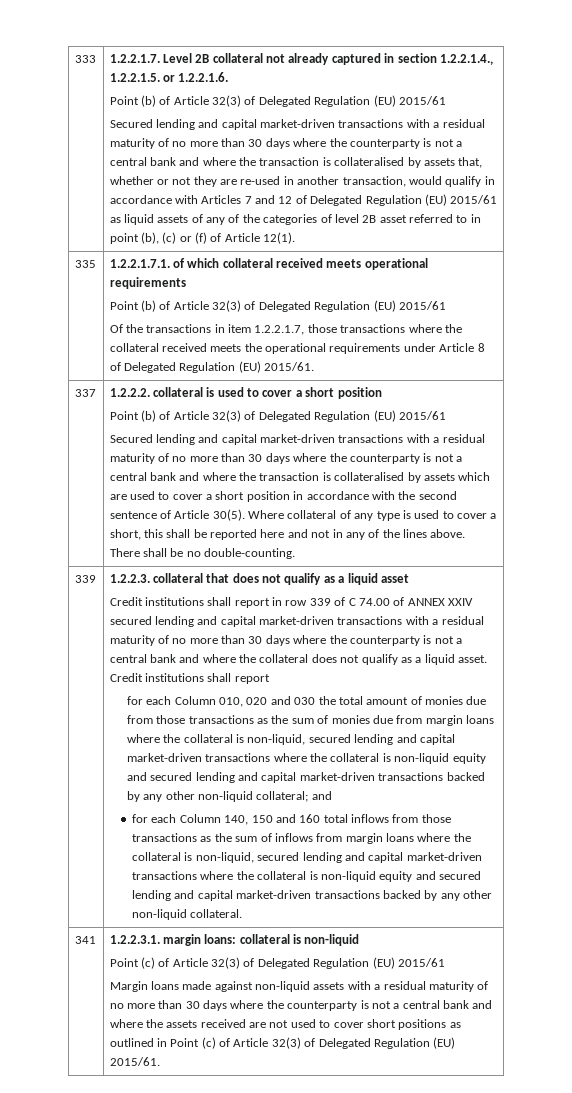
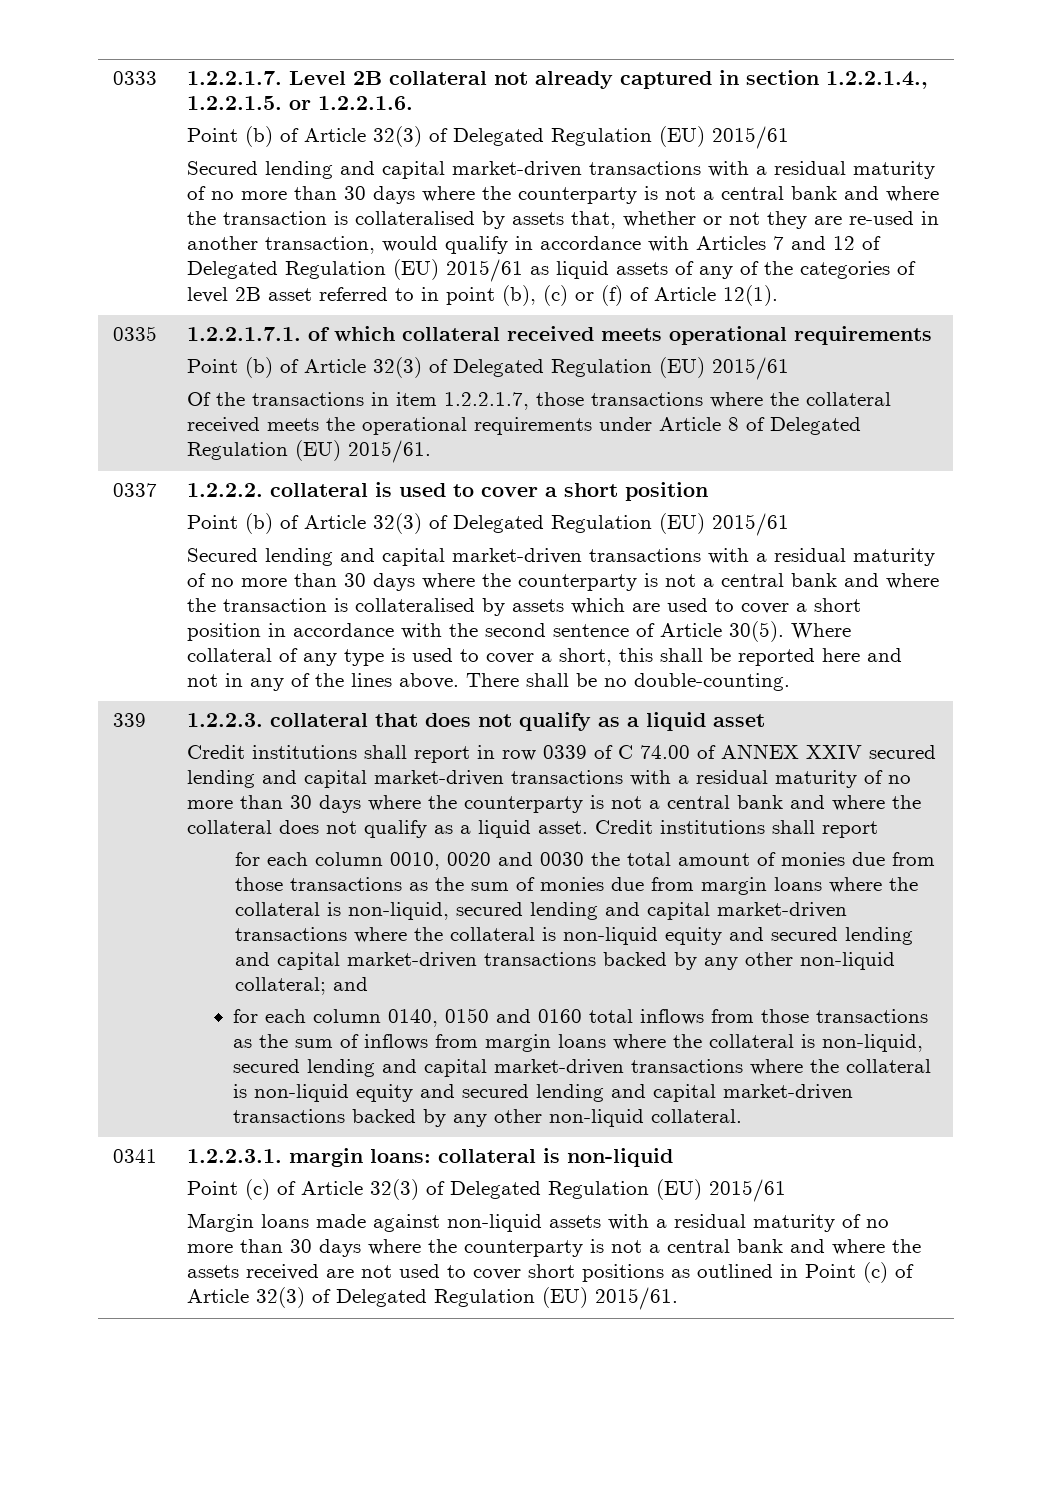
- 333
+ 0333
- 335
+ 0335
- 337
+ 0337
- Credit institutions shall report in row 339 of C 74.00 of ANNEX XXIV secured lending and capital market-driven transactions with a residual maturity of no more than 30 days where the counterparty is not a central bank and where the collateral does not qualify as a liquid asset.
+ Credit institutions shall report in row 0339 of C 74.00 of ANNEX XXIV secured lending and capital market-driven transactions with a residual maturity of no more than 30 days where the counterparty is not a central bank and where the collateral does not qualify as a liquid asset.
- for each Column 010, 020 and 030 the total amount of monies due from those transactions as the sum of monies due from margin loans where the collateral is non-liquid, secured lending and capital market-driven transactions where the collateral is non-liquid equity and secured lending and capital market-driven transactions backed by any other non-liquid collateral; and
+ for each column 0010, 0020 and 0030 the total amount of monies due from those transactions as the sum of monies due from margin loans where the collateral is non-liquid, secured lending and capital market-driven transactions where the collateral is non-liquid equity and secured lending and capital market-driven transactions backed by any other non-liquid collateral; and
- for each Column 140, 150 and 160 total inflows from those transactions as the sum of inflows from margin loans where the collateral is non-liquid, secured lending and capital market-driven transactions where the collateral is non-liquid equity and secured lending and capital market-driven transactions backed by any other non-liquid collateral.
+ for each column 0140, 0150 and 0160 total inflows from those transactions as the sum of inflows from margin loans where the collateral is non-liquid, secured lending and capital market-driven transactions where the collateral is non-liquid equity and secured lending and capital market-driven transactions backed by any other non-liquid collateral.
- 341
+ 0341

